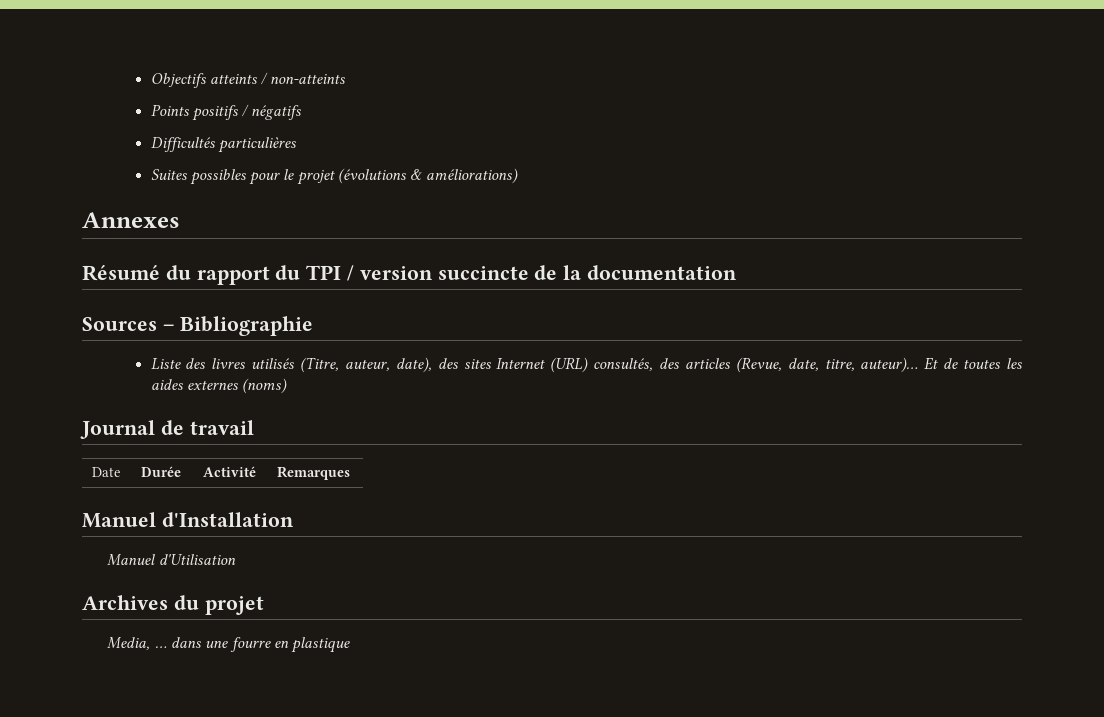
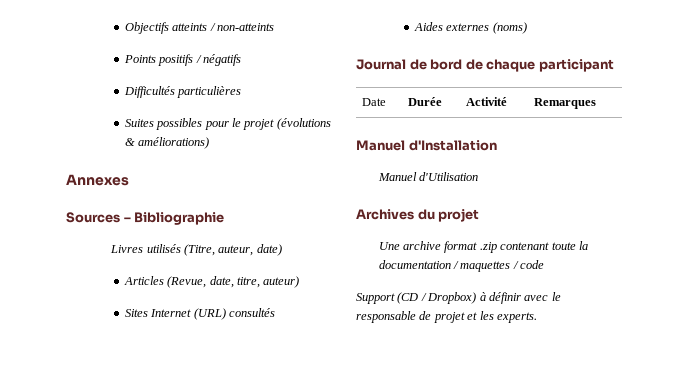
- Résumé du rapport du TPI / version succincte de la documentation
  Sources – Bibliographie
- Liste des livres utilisés (Titre, auteur, date), des sites Internet (URL) consultés, des articles (Revue, date, titre, auteur)… Et de toutes les aides externes (noms)
+ Livres utilisés (Titre, auteur, date)
+ Articles (Revue, date, titre, auteur)
+ Sites Internet (URL) consultés
+ Aides externes (noms)
- Journal de travail
+ Journal de bord de chaque participant
- Media, … dans une fourre en plastique
+ Une archive format .zip contenant toute la documentation / maquettes / code
+ Support (CD / Dropbox) à définir avec le responsable de projet et les experts.

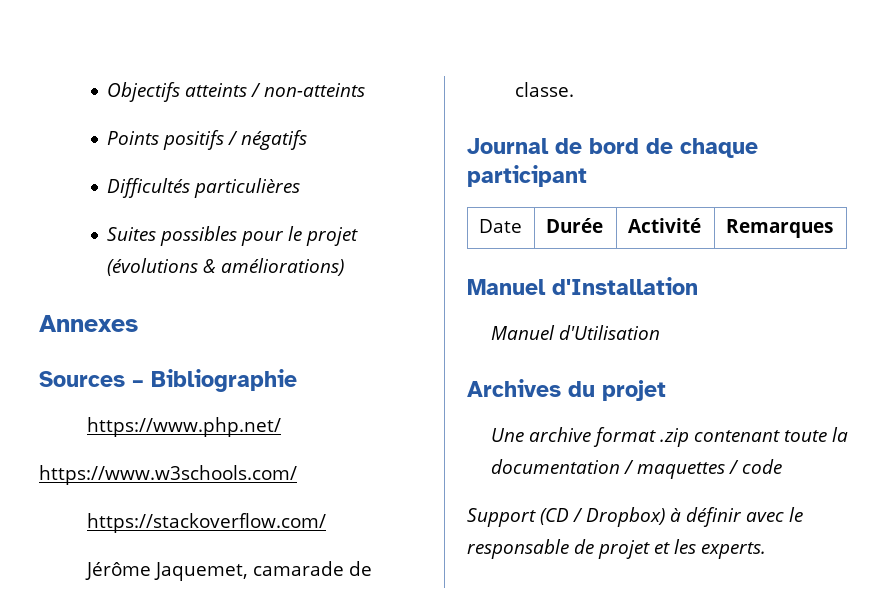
- Livres utilisés (Titre, auteur, date)
- Articles (Revue, date, titre, auteur)
- Sites Internet (URL) consultés
- Aides externes (noms)
+ https://www.php.net/
+ https://www.w3schools.com/
+ https://stackoverflow.com/
+ Jérôme Jaquemet, camarade de classe.

